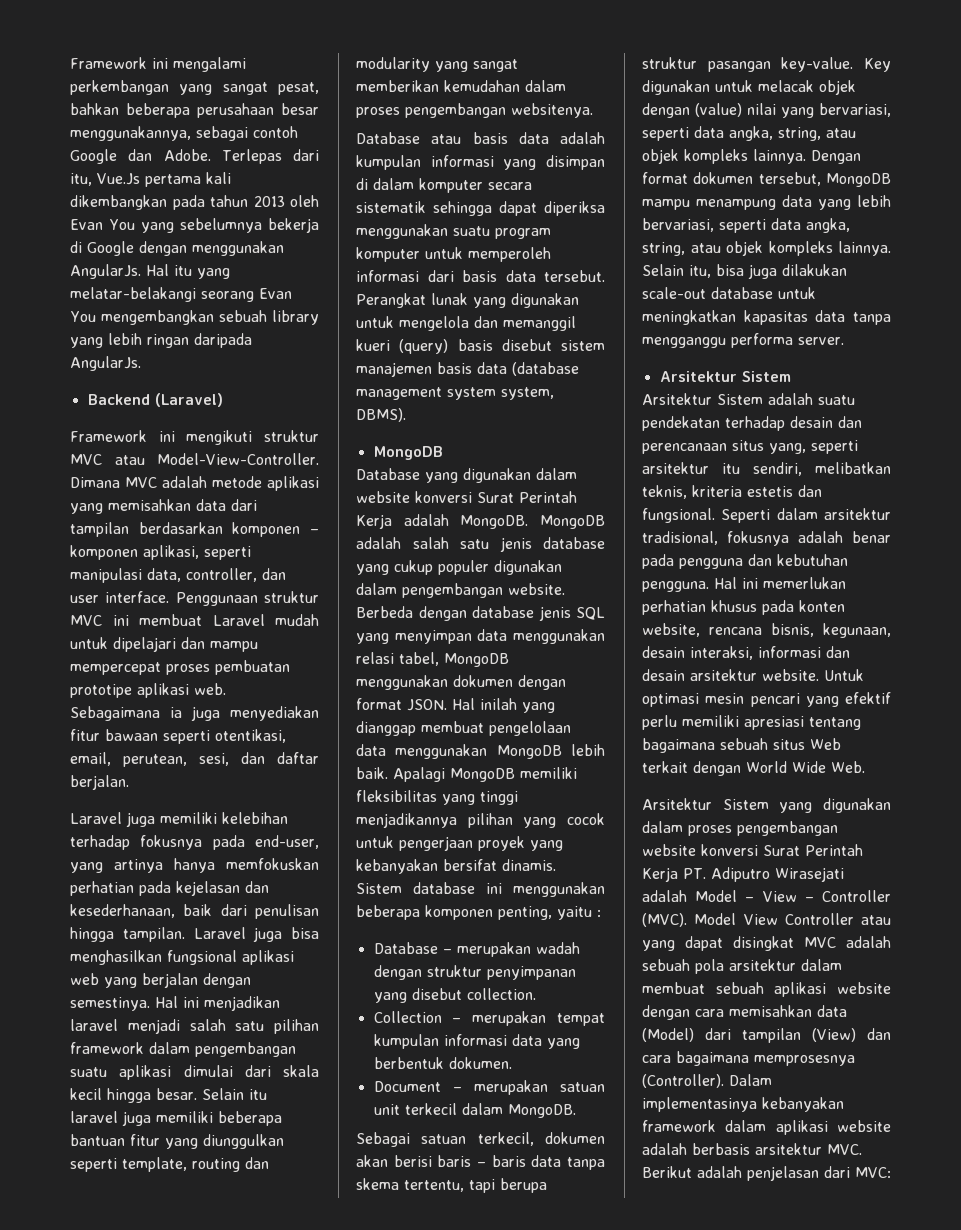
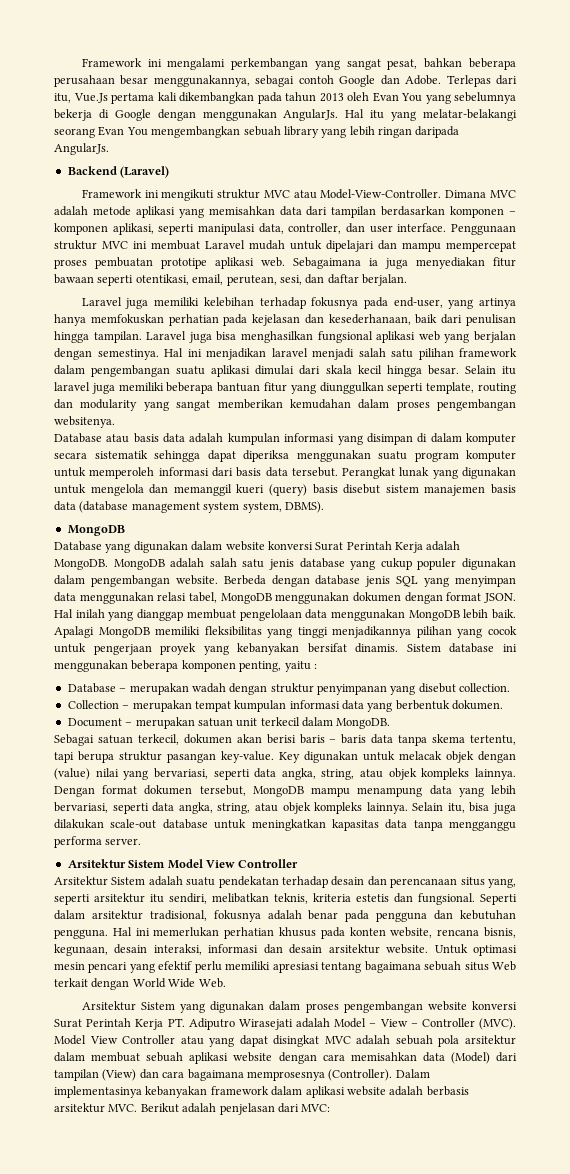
  Selain itu, bisa juga dilakukan scale-out database untuk meningkatkan kapasitas data tanpa mengganggu performa server.
- Arsitektur Sistem
+ Arsitektur Sistem Model View Controller

